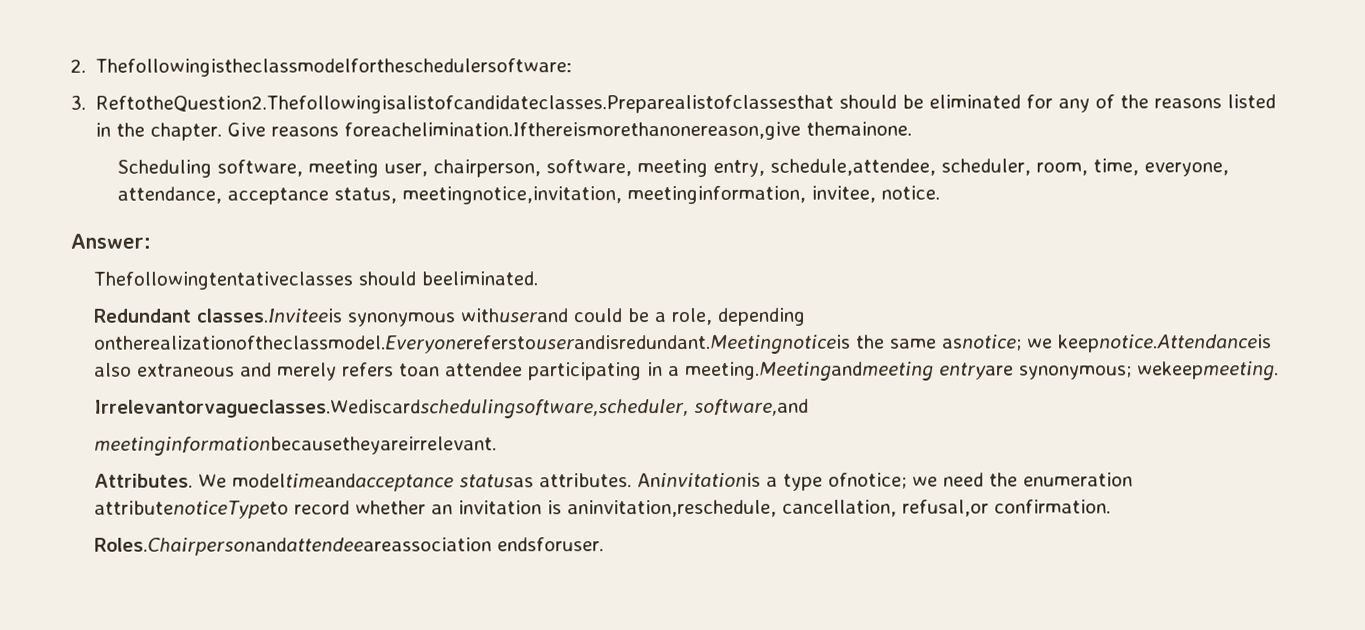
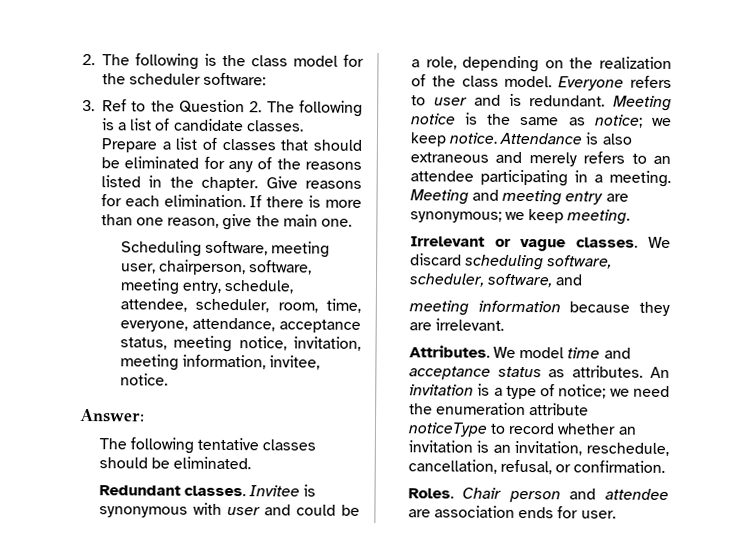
- 2. Thefollowingistheclassmodelfortheschedulersoftware:
- 3. ReftotheQuestion2.Thefollowingisalistofcandidateclasses.Preparealistofclassesthat should be eliminated for any of the reasons listed in the chapter.
+ 2. The following is the class model for the scheduler software:
+ 3. Ref to the Question 2. The following is a list of candidate classes. Prepare a list of classes that should be eliminated for any of the reasons listed in the chapter.
- Give reasons foreachelimination.Ifthereismorethanonereason,give themainone.
+ Give reasons for each elimination. If there is more than one reason, give the main one.
- Scheduling software, meeting user, chairperson, software, meeting entry, schedule,attendee, scheduler, room, time, everyone, attendance, acceptance status, meetingnotice,invitation, meetinginformation, invitee, notice.
+ Scheduling software, meeting user, chairperson, software, meeting entry, schedule, attendee, scheduler, room, time, everyone, attendance, acceptance status, meeting notice, invitation, meeting information, invitee, notice.
  Answer:
- Thefollowingtentativeclasses should beeliminated.
- Redundant classes.Inviteeis synonymous withuserand could be a role, depending ontherealizationoftheclassmodel.Everyonereferstouserandisredundant.Meetingnoticeis the same asnotice; we keepnotice.Attendanceis also extraneous and merely refers toan attendee participating in a meeting.Meetingandmeeting entryare synonymous; wekeepmeeting.
- Irrelevantorvagueclasses.Wediscardschedulingsoftware,scheduler, software,and
- meetinginformationbecausetheyareirrelevant.
- Attributes. We modeltimeandacceptance statusas attributes. Aninvitationis a type ofnotice; we need the enumeration attributenoticeTypeto record whether an invitation is aninvitation,reschedule, cancellation, refusal,or confirmation.
- Roles.Chairpersonandattendeeareassociation endsforuser.
+ The following tentative classes should be eliminated.
+ Redundant classes. Invitee is synonymous with user and could be a role, depending on the realization of the class model. Everyone refers to user and is redundant. Meeting notice is the same as notice; we keep notice. Attendance is also extraneous and merely refers to an attendee participating in a meeting. Meeting and meeting entry are synonymous; we keep meeting.
+ Irrelevant or vague classes. We discard scheduling software, scheduler, software, and
+ meeting information because they are irrelevant.
+ Attributes. We model time and acceptance status as attributes. An invitation is a type of notice; we need the enumeration attribute noticeType to record whether an invitation is an invitation, reschedule, cancellation, refusal, or confirmation.
+ Roles. Chair person and attendee are association ends for user.

